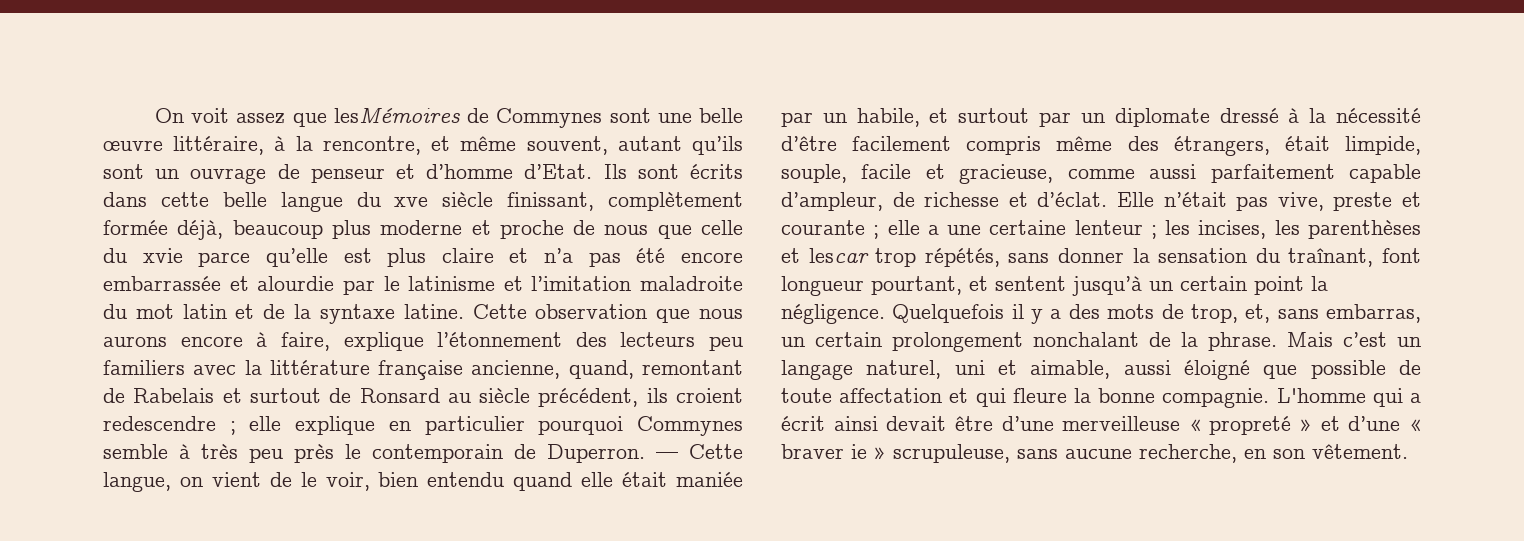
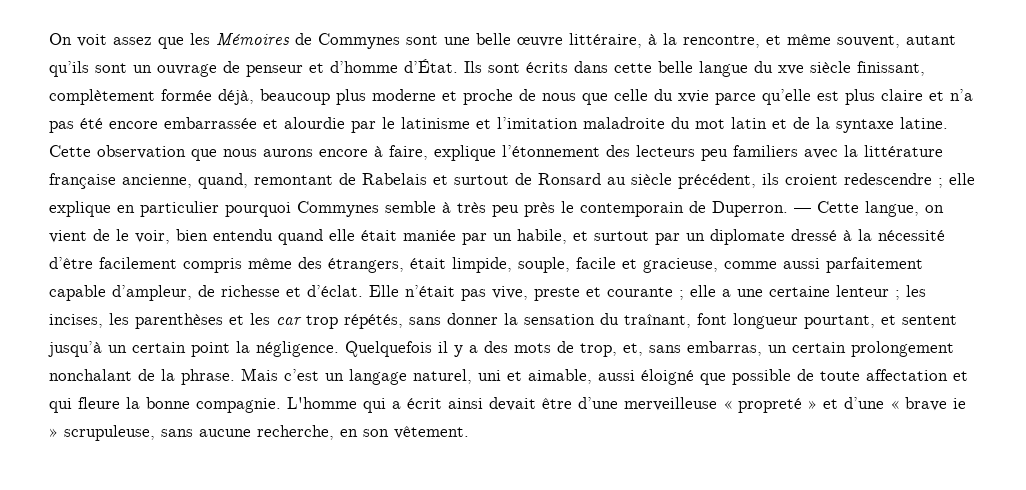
- On voit assez que lesMémoires de Commynes sont une belle œuvre littéraire, à la rencontre, et même souvent, autant qu’ils sont un ouvrage de penseur et d’homme d’Etat.
+ On voit assez que les Mémoires de Commynes sont une belle œuvre littéraire, à la rencontre, et même souvent, autant qu’ils sont un ouvrage de penseur et d’homme d’État.
- Elle n’était pas vive, preste et courante ; elle a une certaine lenteur ; les incises, les parenthèses et lescar trop répétés, sans donner la sensation du traînant, font longueur pourtant, et sentent jusqu’à un certain point la négligence.
+ Elle n’était pas vive, preste et courante ; elle a une certaine lenteur ; les incises, les parenthèses et les car trop répétés, sans donner la sensation du traînant, font longueur pourtant, et sentent jusqu’à un certain point la négligence.
- L'homme qui a écrit ainsi devait être d’une merveilleuse « propreté » et d’une « braver ie » scrupuleuse, sans aucune recherche, en son vêtement.
+ L'homme qui a écrit ainsi devait être d’une merveilleuse « propreté » et d’une « brave ie » scrupuleuse, sans aucune recherche, en son vêtement.

